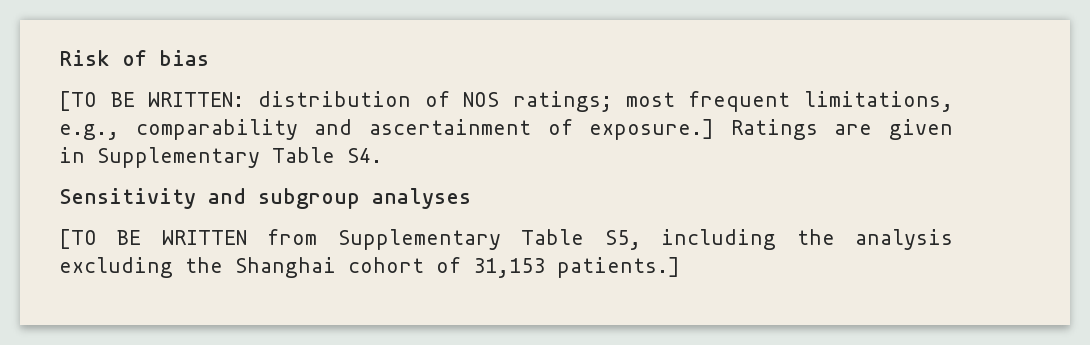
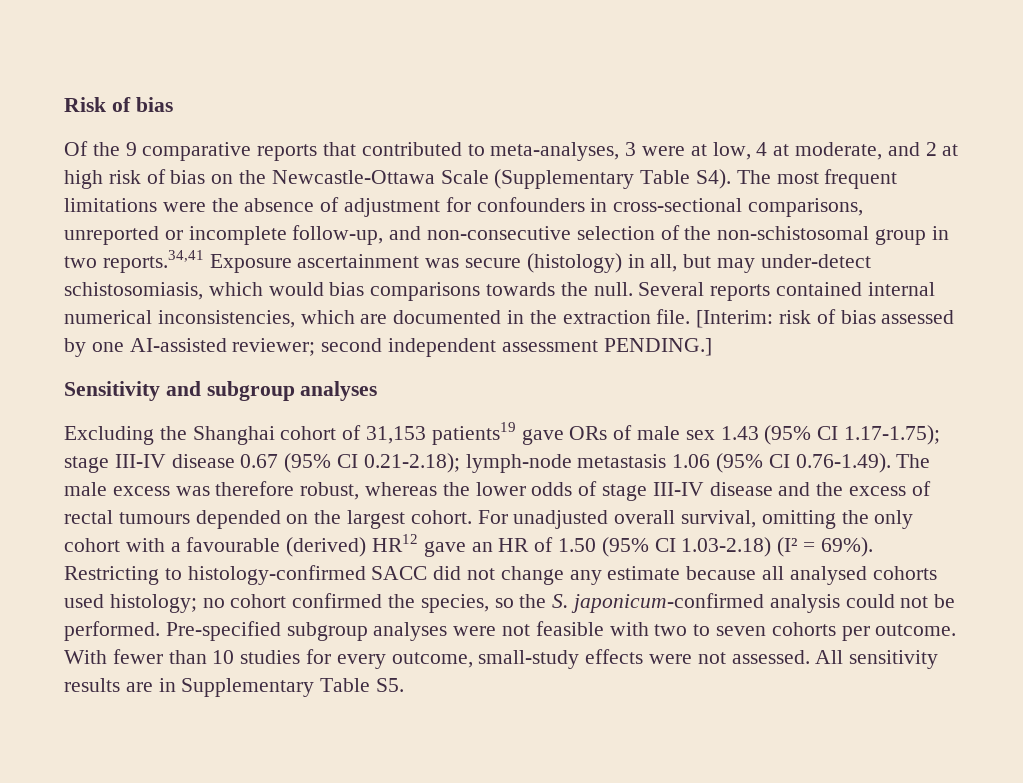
- [TO BE WRITTEN: distribution of NOS ratings; most frequent limitations, e.g., comparability and ascertainment of exposure.] Ratings are given in Supplementary Table S4.
+ Of the 9 comparative reports that contributed to meta-analyses, 3 were at low, 4 at moderate, and 2 at high risk of bias on the Newcastle-Ottawa Scale (Supplementary Table S4). The most frequent limitations were the absence of adjustment for confounders in cross-sectional comparisons, unreported or incomplete follow-up, and non-consecutive selection of the non-schistosomal group in two reports.34,41 Exposure ascertainment was secure (histology) in all, but may under-detect schistosomiasis, which would bias comparisons towards the null. Several reports contained internal numerical inconsistencies, which are documented in the extraction file. [Interim: risk of bias assessed by one AI-assisted reviewer; second independent assessment PENDING.]
  Sensitivity and subgroup analyses
- [TO BE WRITTEN from Supplementary Table S5, including the analysis excluding the Shanghai cohort of 31,153 patients.]
+ Excluding the Shanghai cohort of 31,153 patients19 gave ORs of male sex 1.43 (95% CI 1.17-1.75); stage III-IV disease 0.67 (95% CI 0.21-2.18); lymph-node metastasis 1.06 (95% CI 0.76-1.49). The male excess was therefore robust, whereas the lower odds of stage III-IV disease and the excess of rectal tumours depended on the largest cohort. For unadjusted overall survival, omitting the only cohort with a favourable (derived) HR12 gave an HR of 1.50 (95% CI 1.03-2.18) (I² = 69%). Restricting to histology-confirmed SACC did not change any estimate because all analysed cohorts used histology; no cohort confirmed the species, so the S. japonicum-confirmed analysis could not be performed. Pre-specified subgroup analyses were not feasible with two to seven cohorts per outcome. With fewer than 10 studies for every outcome, small-study effects were not assessed. All sensitivity results are in Supplementary Table S5.

